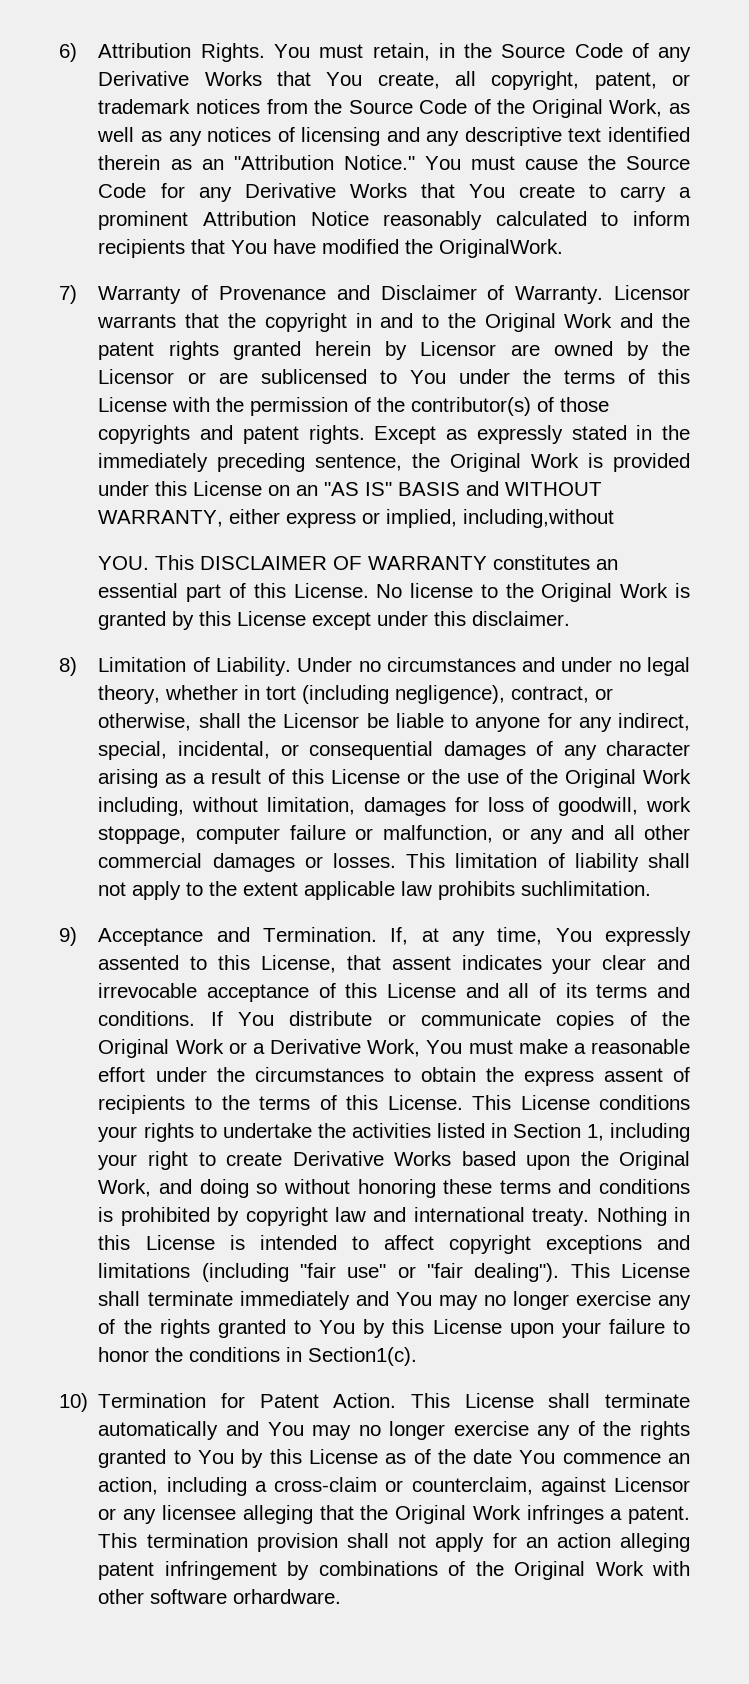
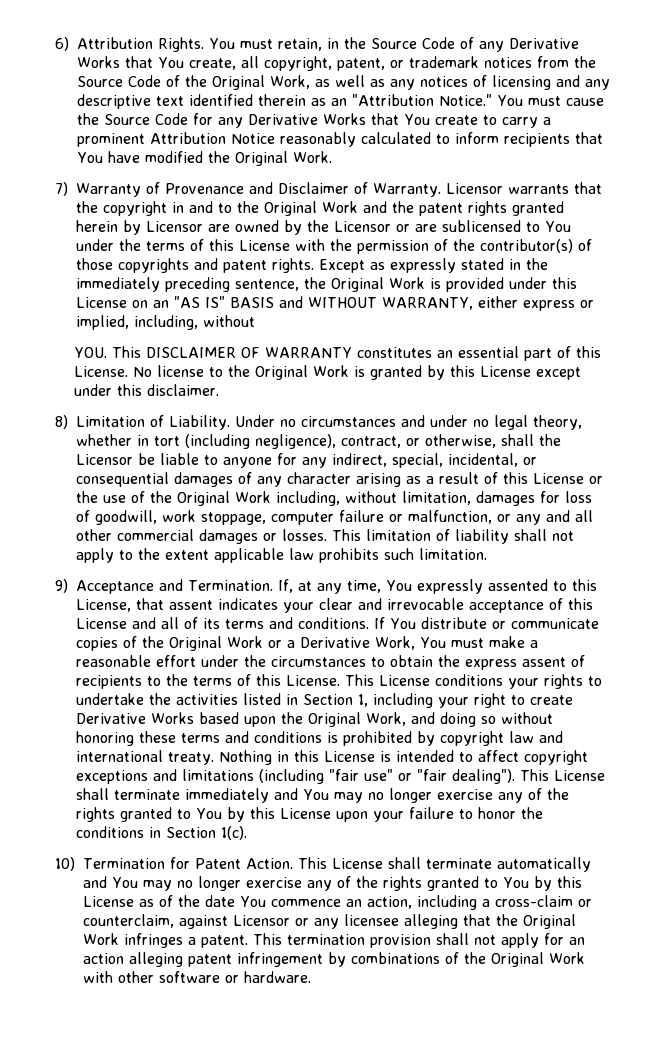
- You must cause the Source Code for any Derivative Works that You create to carry a prominent Attribution Notice reasonably calculated to inform recipients that You have modified the OriginalWork.
+ You must cause the Source Code for any Derivative Works that You create to carry a prominent Attribution Notice reasonably calculated to inform recipients that You have modified the Original Work.
- Except as expressly stated in the immediately preceding sentence, the Original Work is provided under this License on an "AS IS" BASIS and WITHOUT WARRANTY, either express or implied, including,without
+ Except as expressly stated in the immediately preceding sentence, the Original Work is provided under this License on an "AS IS" BASIS and WITHOUT WARRANTY, either express or implied, including, without
- This limitation of liability shall not apply to the extent applicable law prohibits suchlimitation.
+ This limitation of liability shall not apply to the extent applicable law prohibits such limitation.
- This License shall terminate immediately and You may no longer exercise any of the rights granted to You by this License upon your failure to honor the conditions in Section1(c).
+ This License shall terminate immediately and You may no longer exercise any of the rights granted to You by this License upon your failure to honor the conditions in Section 1(c).
- This termination provision shall not apply for an action alleging patent infringement by combinations of the Original Work with other software orhardware.
+ This termination provision shall not apply for an action alleging patent infringement by combinations of the Original Work with other software or hardware.

